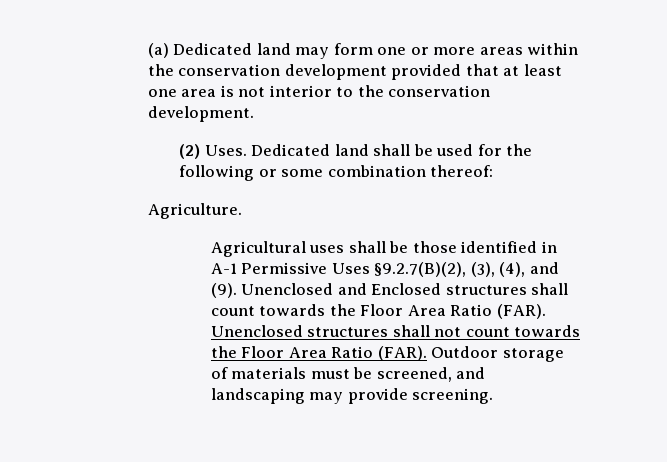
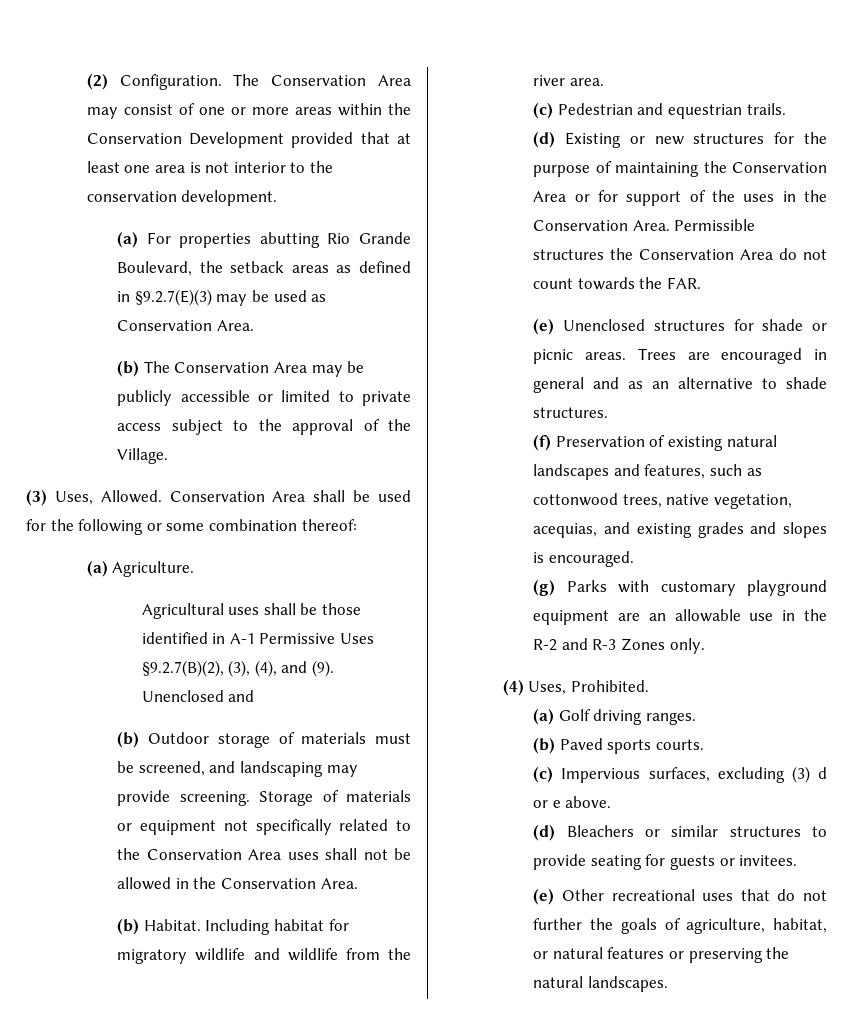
- (a) Dedicated land may form one or more areas within the conservation development provided that at least one area is not interior to the conservation development.
+ (2) Configuration. The Conservation Area may consist of one or more areas within the Conservation Development provided that at least one area is not interior to the conservation development.
- (2) Uses. Dedicated land shall be used for the following or some combination thereof:
+ (a) For properties abutting Rio Grande Boulevard, the setback areas as defined in §9.2.7(E)(3) may be used as Conservation Area.
+ (b) The Conservation Area may be publicly accessible or limited to private access subject to the approval of the Village.
+ (3) Uses, Allowed. Conservation Area shall be used for the following or some combination thereof:
- Agriculture.
+ (a) Agriculture.
- Unenclosed and Enclosed structures shall count towards the Floor Area Ratio (FAR). Unenclosed structures shall not count towards the Floor Area Ratio (FAR). Outdoor storage of materials must be screened, and landscaping may provide screening.
+ Unenclosed and
+ (b) Outdoor storage of materials must be screened, and landscaping may provide screening.
+ Storage of materials or equipment not specifically related to the Conservation Area uses shall not be allowed in the Conservation Area.
+ (b) Habitat. Including habitat for migratory wildlife and wildlife from the river area.
+ (c) Pedestrian and equestrian trails.
+ (d) Existing or new structures for the purpose of maintaining the Conservation Area or for support of the uses in the Conservation Area. Permissible structures the Conservation Area do not count towards the FAR.
+ (e) Unenclosed structures for shade or picnic areas. Trees are encouraged in general and as an alternative to shade structures.
+ (f) Preservation of existing natural landscapes and features, such as cottonwood trees, native vegetation, acequias, and existing grades and slopes is encouraged.
+ (g) Parks with customary playground equipment are an allowable use in the R-2 and R-3 Zones only.
+ (4) Uses, Prohibited.
+ (a) Golf driving ranges.
+ (b) Paved sports courts.
+ (c) Impervious surfaces, excluding (3) d or e above.
+ (d) Bleachers or similar structures to provide seating for guests or invitees.
+ (e) Other recreational uses that do not further the goals of agriculture, habitat, or natural features or preserving the natural landscapes.

